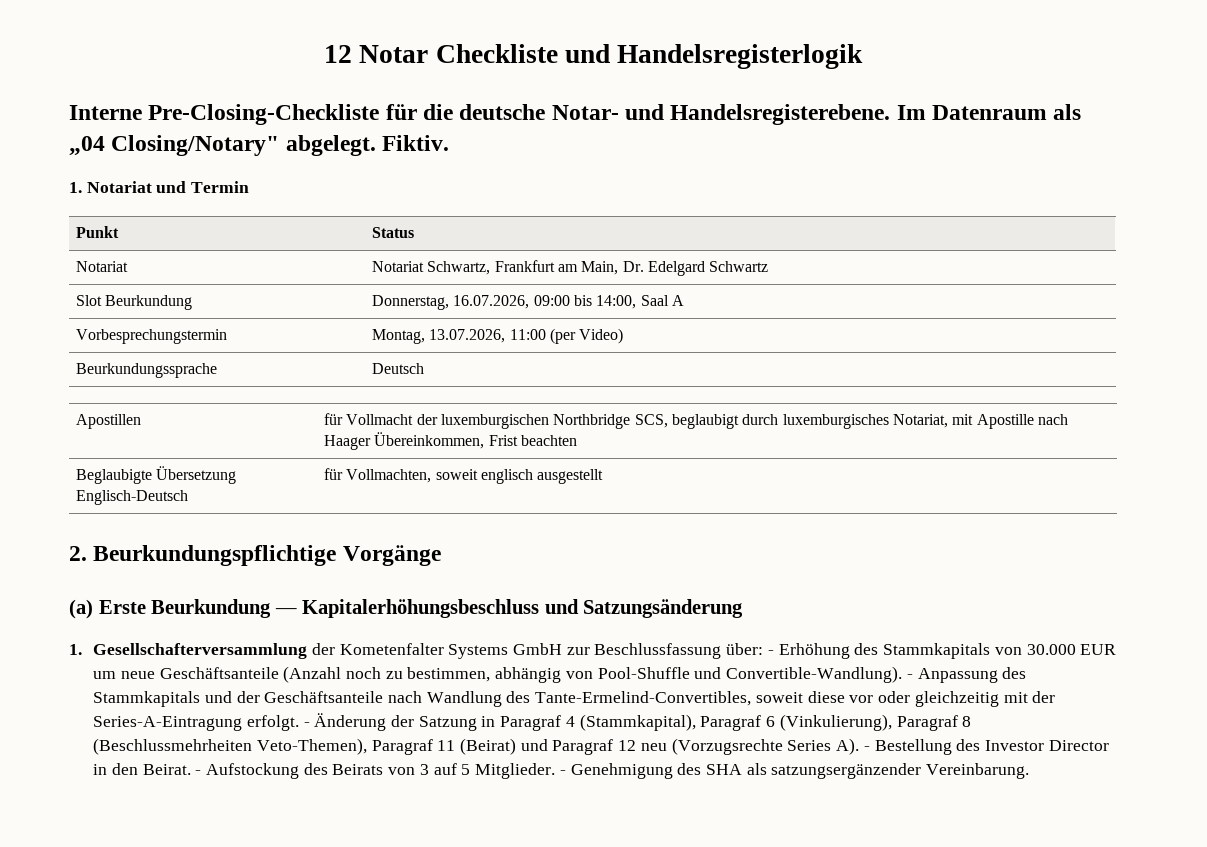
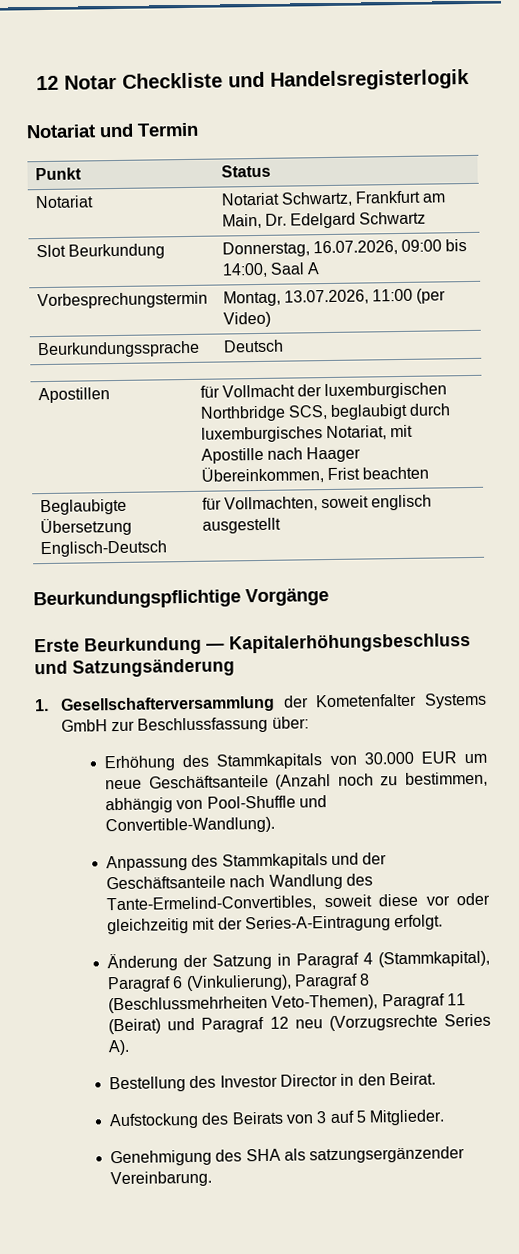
- Interne Pre-Closing-Checkliste für die deutsche Notar- und Handelsregisterebene. Im Datenraum als „04 Closing/Notary" abgelegt. Fiktiv.
- 1. Notariat und Termin
+ Notariat und Termin
- 2. Beurkundungspflichtige Vorgänge
+ Beurkundungspflichtige Vorgänge
- (a) Erste Beurkundung — Kapitalerhöhungsbeschluss und Satzungsänderung
+ Erste Beurkundung — Kapitalerhöhungsbeschluss und Satzungsänderung
- 1. Gesellschafterversammlung der Kometenfalter Systems GmbH zur Beschlussfassung über: - Erhöhung des Stammkapitals von 30.000 EUR um neue Geschäftsanteile (Anzahl noch zu bestimmen, abhängig von Pool-Shuffle und Convertible-Wandlung). - Anpassung des Stammkapitals und der Geschäftsanteile nach Wandlung des Tante-Ermelind-Convertibles, soweit diese vor oder gleichzeitig mit der Series-A-Eintragung erfolgt. - Änderung der Satzung in Paragraf 4 (Stammkapital), Paragraf 6 (Vinkulierung), Paragraf 8 (Beschlussmehrheiten Veto-Themen), Paragraf 11 (Beirat) und Paragraf 12 neu (Vorzugsrechte Series A). - Bestellung des Investor Director in den Beirat. - Aufstockung des Beirats von 3 auf 5 Mitglieder. - Genehmigung des SHA als satzungsergänzender Vereinbarung.
+ 1. Gesellschafterversammlung der Kometenfalter Systems GmbH zur Beschlussfassung über:
+ Erhöhung des Stammkapitals von 30.000 EUR um neue Geschäftsanteile (Anzahl noch zu bestimmen, abhängig von Pool-Shuffle und Convertible-Wandlung).
+ Anpassung des Stammkapitals und der Geschäftsanteile nach Wandlung des Tante-Ermelind-Convertibles, soweit diese vor oder gleichzeitig mit der Series-A-Eintragung erfolgt.
+ Änderung der Satzung in Paragraf 4 (Stammkapital), Paragraf 6 (Vinkulierung), Paragraf 8 (Beschlussmehrheiten Veto-Themen), Paragraf 11 (Beirat) und Paragraf 12 neu (Vorzugsrechte Series A).
+ Bestellung des Investor Director in den Beirat.
+ Aufstockung des Beirats von 3 auf 5 Mitglieder.
+ Genehmigung des SHA als satzungsergänzender Vereinbarung.

